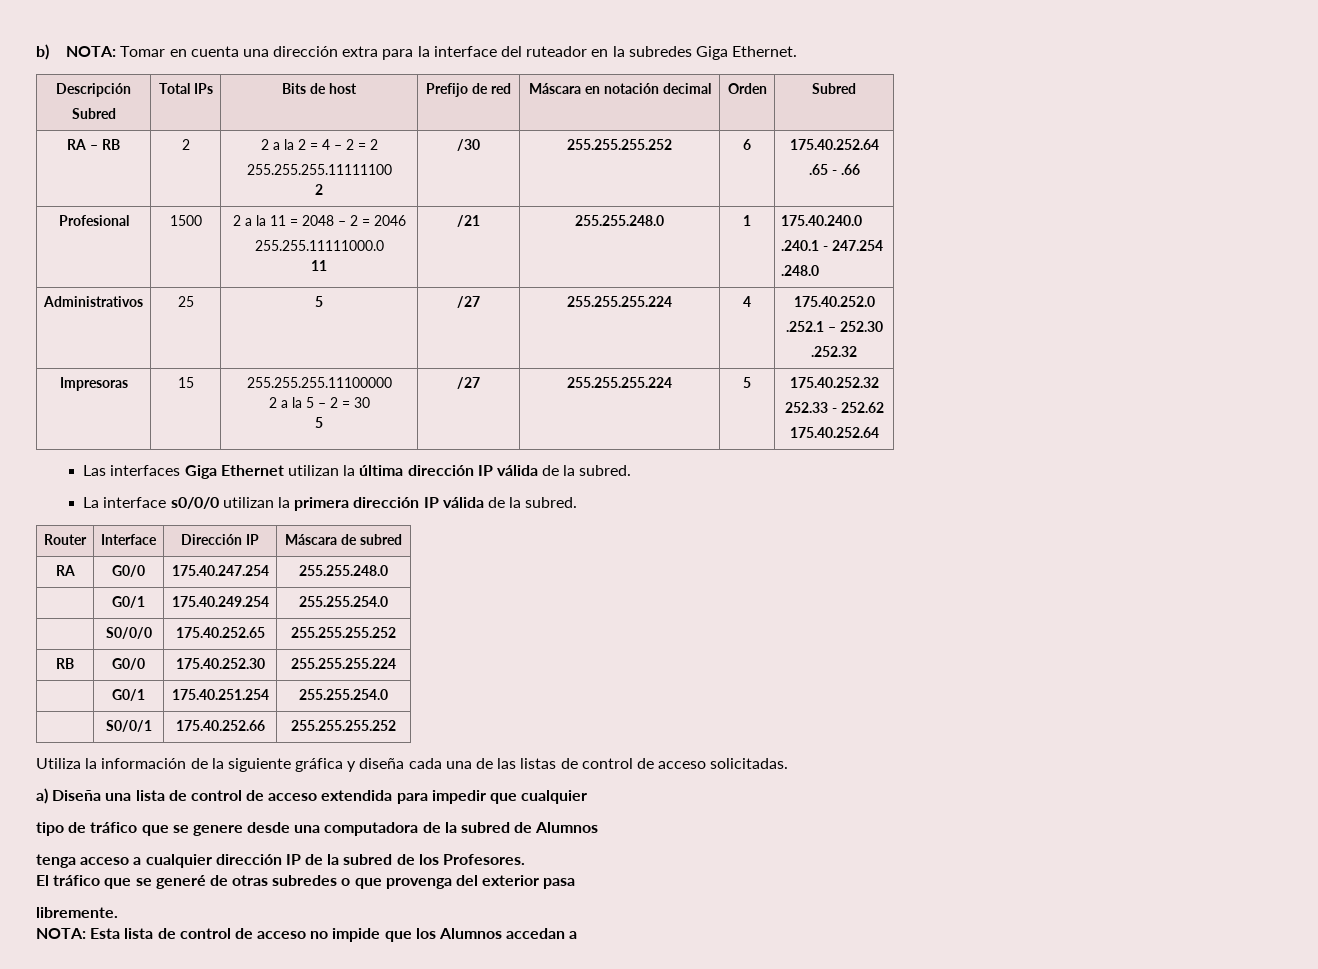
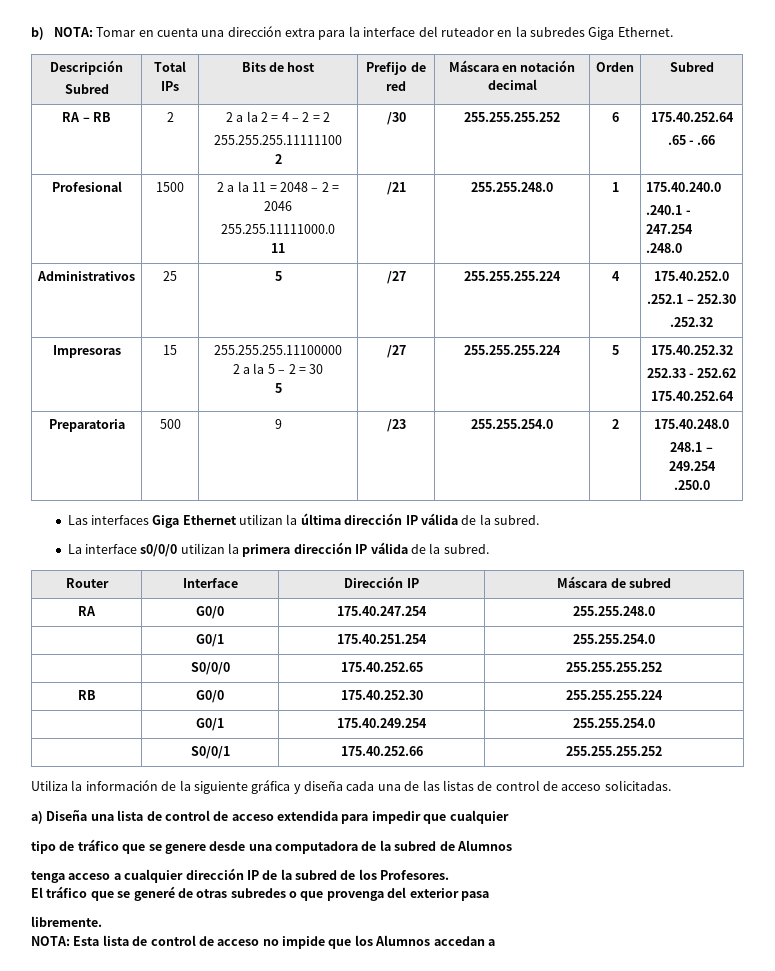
+ Preparatoria | 500 | 9 | /23 | 255.255.254.0 | 2 | 175.40.248.0
+ 248.1 – 249.254
+ .250.0
- | G0/1 | 175.40.249.254 | 255.255.254.0
+ | G0/1 | 175.40.251.254 | 255.255.254.0
- | G0/1 | 175.40.251.254 | 255.255.254.0
+ | G0/1 | 175.40.249.254 | 255.255.254.0

